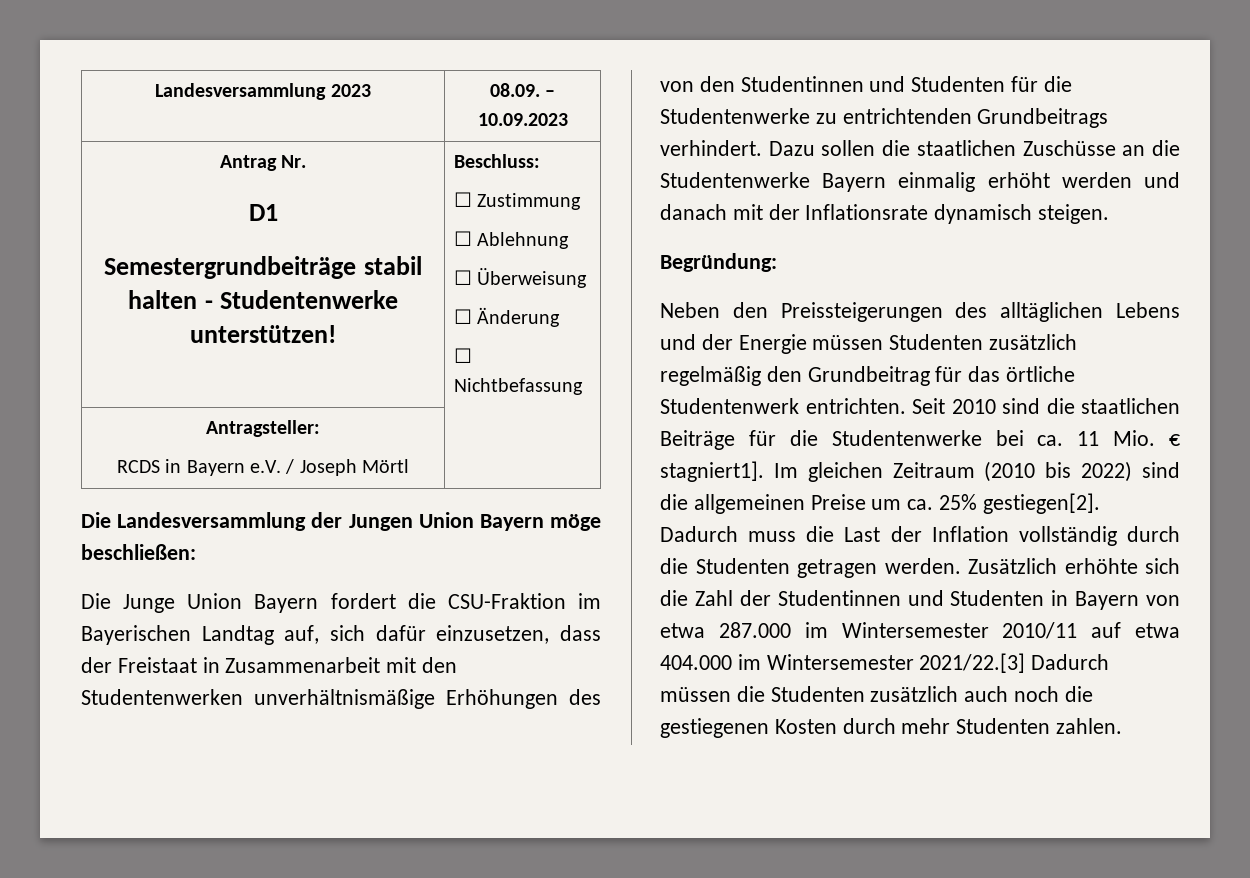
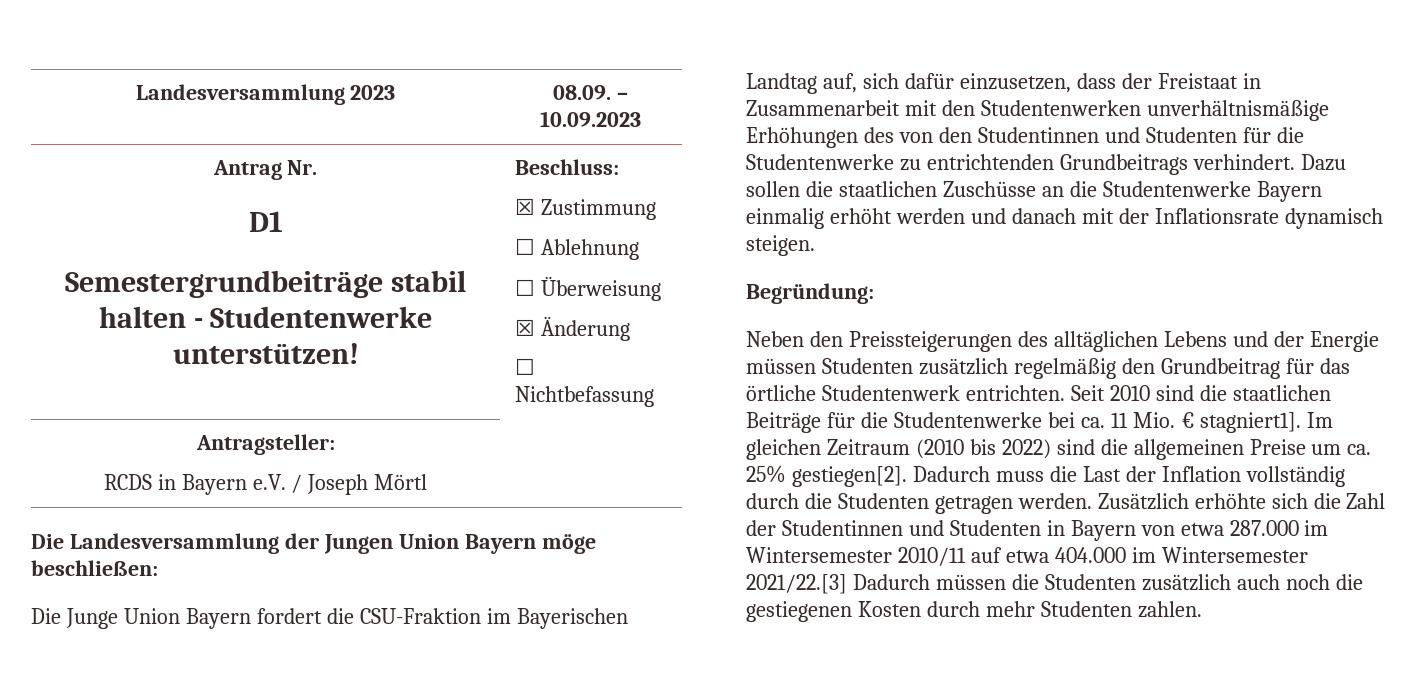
  Antrag Nr.
  D1
  Semestergrundbeiträge stabil halten - Studentenwerke unterstützen! | Beschluss:
- ☐ Zustimmung
+ ☒ Zustimmung
  ☐ Ablehnung
  ☐ Überweisung
- ☐ Änderung
+ ☒ Änderung

